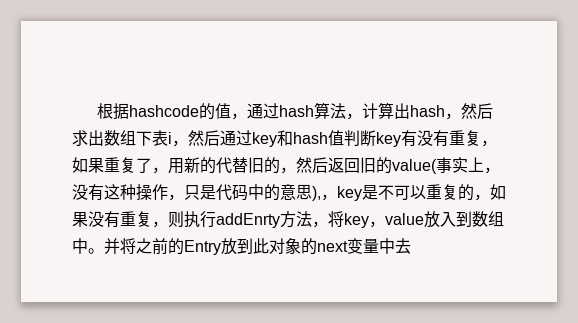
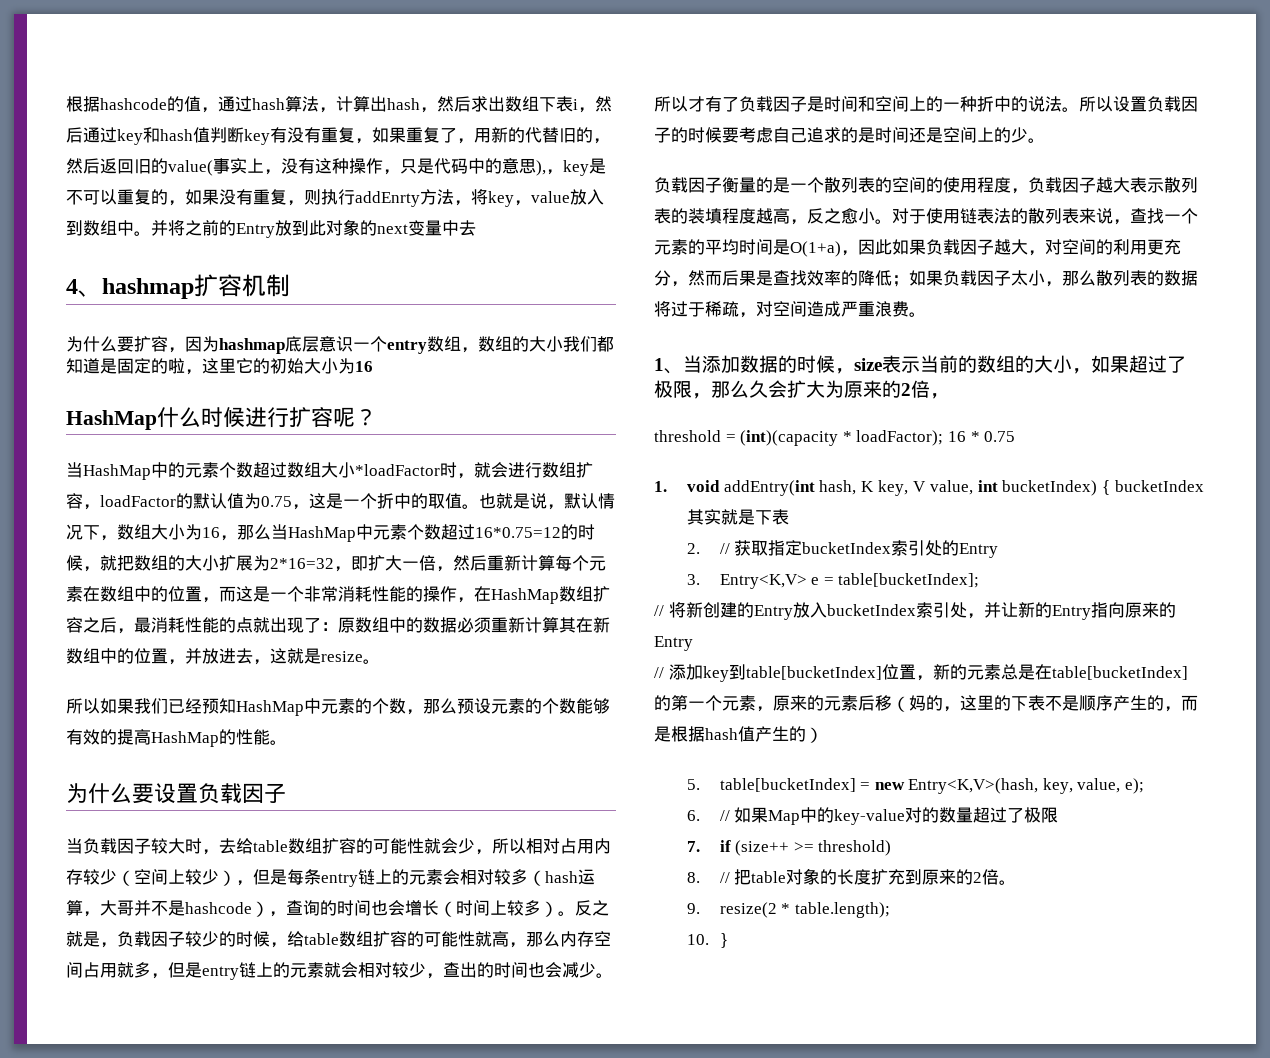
+ 4、hashmap扩容机制
+ 为什么要扩容，因为hashmap底层意识一个entry数组，数组的大小我们都知道是固定的啦，这里它的初始大小为16
+ HashMap什么时候进行扩容呢？
+ 当HashMap中的元素个数超过数组大小*loadFactor时，就会进行数组扩容，loadFactor的默认值为0.75，这是一个折中的取值。也就是说，默认情况下，数组大小为16，那么当HashMap中元素个数超过16*0.75=12的时候，就把数组的大小扩展为2*16=32，即扩大一倍，然后重新计算每个元素在数组中的位置，而这是一个非常消耗性能的操作，在HashMap数组扩容之后，最消耗性能的点就出现了：原数组中的数据必须重新计算其在新数组中的位置，并放进去，这就是resize。
+ 所以如果我们已经预知HashMap中元素的个数，那么预设元素的个数能够有效的提高HashMap的性能。
+ 为什么要设置负载因子
+ 当负载因子较大时，去给table数组扩容的可能性就会少，所以相对占用内存较少（空间上较少），但是每条entry链上的元素会相对较多（hash运算，大哥并不是hashcode），查询的时间也会增长（时间上较多）。反之就是，负载因子较少的时候，给table数组扩容的可能性就高，那么内存空间占用就多，但是entry链上的元素就会相对较少，查出的时间也会减少。所以才有了负载因子是时间和空间上的一种折中的说法。所以设置负载因子的时候要考虑自己追求的是时间还是空间上的少。
+ 负载因子衡量的是一个散列表的空间的使用程度，负载因子越大表示散列表的装填程度越高，反之愈小。对于使用链表法的散列表来说，查找一个元素的平均时间是O(1+a)，因此如果负载因子越大，对空间的利用更充分，然而后果是查找效率的降低；如果负载因子太小，那么散列表的数据将过于稀疏，对空间造成严重浪费。
+ 1、当添加数据的时候，size表示当前的数组的大小，如果超过了极限，那么久会扩大为原来的2倍，
+ threshold = (int)(capacity * loadFactor); 16 * 0.75
+ 1. void addEntry(int hash, K key, V value, int bucketIndex) { bucketIndex其实就是下表
+ 2. // 获取指定bucketIndex索引处的Entry
+ 3. Entry<K,V> e = table[bucketIndex];
+ // 将新创建的Entry放入bucketIndex索引处，并让新的Entry指向原来的Entry
+ // 添加key到table[bucketIndex]位置，新的元素总是在table[bucketIndex]的第一个元素，原来的元素后移（妈的，这里的下表不是顺序产生的，而是根据hash值产生的）
+ 5. table[bucketIndex] = new Entry<K,V>(hash, key, value, e);
+ 6. // 如果Map中的key-value对的数量超过了极限
+ 7. if (size++ >= threshold)
+ 8. // 把table对象的长度扩充到原来的2倍。
+ 9. resize(2 * table.length);
+ 10. }

